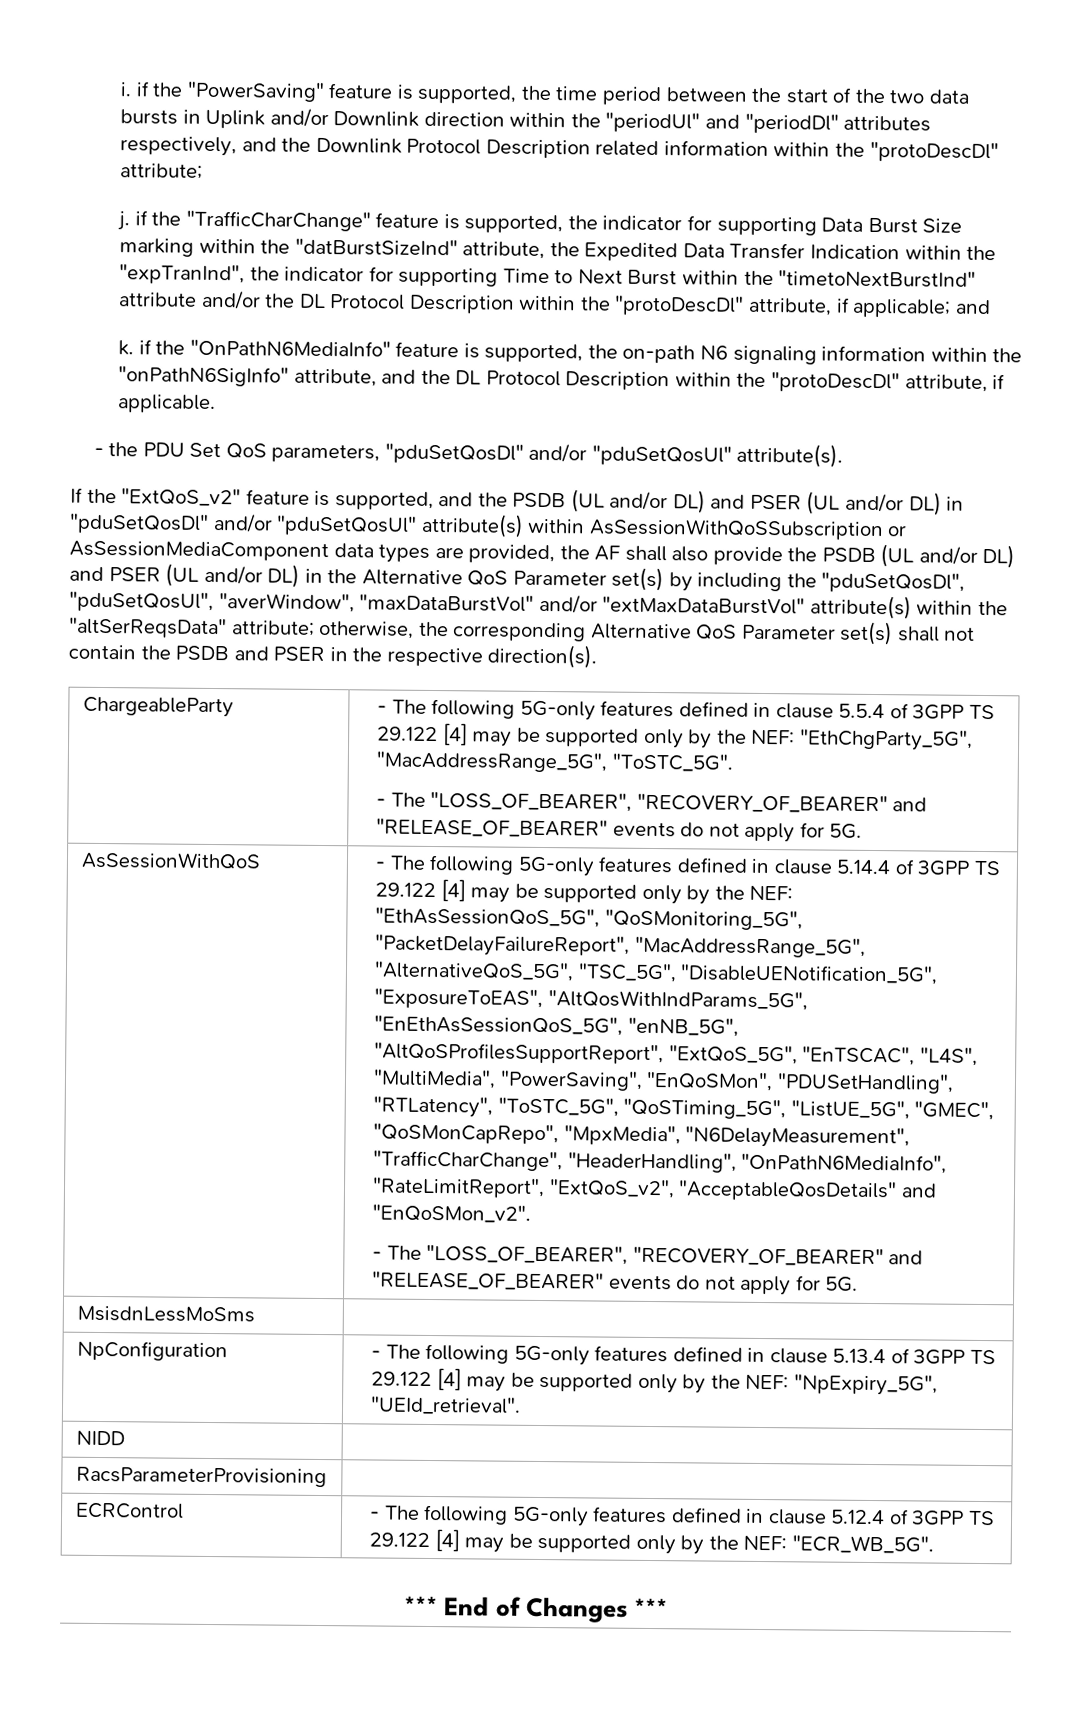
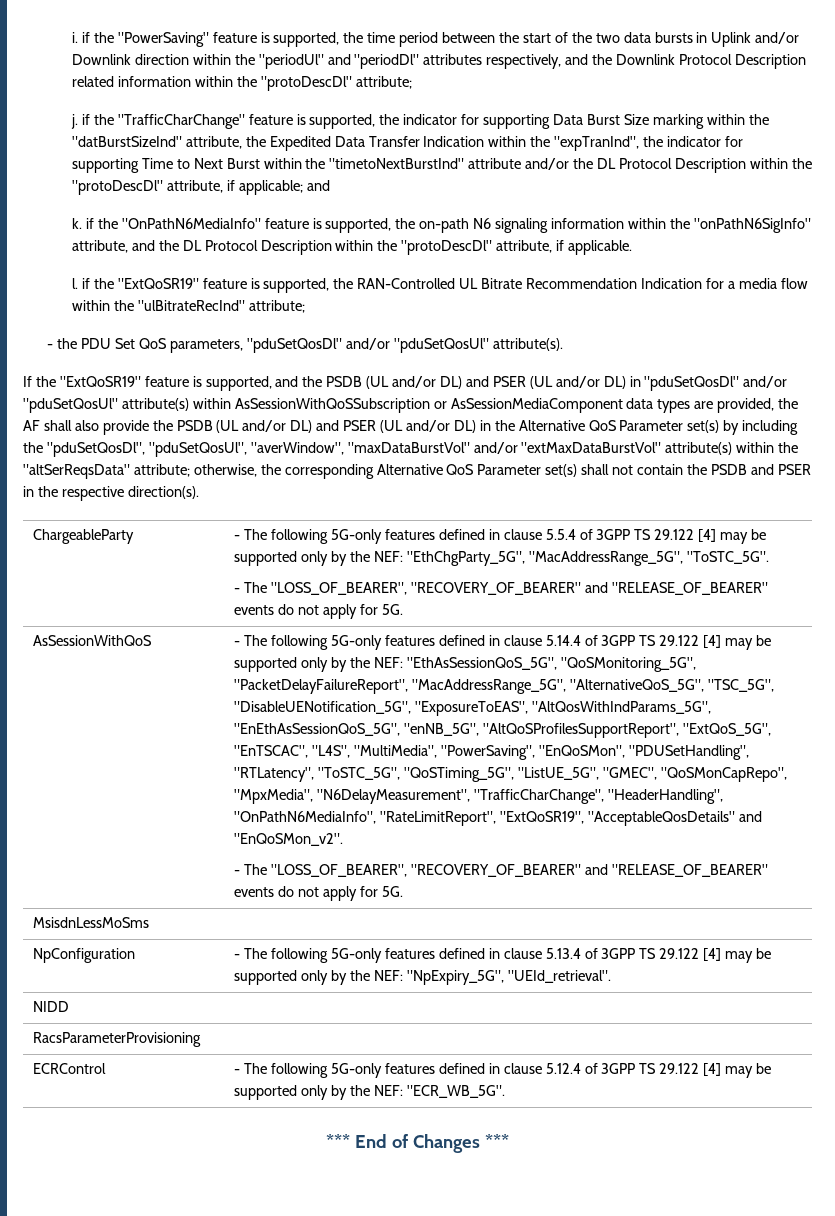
+ l. if the "ExtQoSR19" feature is supported, the RAN-Controlled UL Bitrate Recommendation Indication for a media flow within the "ulBitrateRecInd" attribute;
- If the "ExtQoS_v2" feature is supported, and the PSDB (UL and/or DL) and PSER (UL and/or DL) in "pduSetQosDl" and/or "pduSetQosUl" attribute(s) within AsSessionWithQoSSubscription or AsSessionMediaComponent data types are provided, the AF shall also provide the PSDB (UL and/or DL) and PSER (UL and/or DL) in the Alternative QoS Parameter set(s) by including the "pduSetQosDl", "pduSetQosUl", "averWindow", "maxDataBurstVol" and/or "extMaxDataBurstVol" attribute(s) within the "altSerReqsData" attribute;
+ If the "ExtQoSR19" feature is supported, and the PSDB (UL and/or DL) and PSER (UL and/or DL) in "pduSetQosDl" and/or "pduSetQosUl" attribute(s) within AsSessionWithQoSSubscription or AsSessionMediaComponent data types are provided, the AF shall also provide the PSDB (UL and/or DL) and PSER (UL and/or DL) in the Alternative QoS Parameter set(s) by including the "pduSetQosDl", "pduSetQosUl", "averWindow", "maxDataBurstVol" and/or "extMaxDataBurstVol" attribute(s) within the "altSerReqsData" attribute;
- - The following 5G-only features defined in clause 5.14.4 of 3GPP TS 29.122 [4] may be supported only by the NEF: "EthAsSessionQoS_5G", "QoSMonitoring_5G", "PacketDelayFailureReport", "MacAddressRange_5G", "AlternativeQoS_5G", "TSC_5G", "DisableUENotification_5G", "ExposureToEAS", "AltQosWithIndParams_5G", "EnEthAsSessionQoS_5G", "enNB_5G", "AltQoSProfilesSupportReport", "ExtQoS_5G", "EnTSCAC", "L4S", "MultiMedia", "PowerSaving", "EnQoSMon", "PDUSetHandling", "RTLatency", "ToSTC_5G", "QoSTiming_5G", "ListUE_5G", "GMEC", "QoSMonCapRepo", "MpxMedia", "N6DelayMeasurement", "TrafficCharChange", "HeaderHandling", "OnPathN6MediaInfo", "RateLimitReport", "ExtQoS_v2", "AcceptableQosDetails" and "EnQoSMon_v2".
+ - The following 5G-only features defined in clause 5.14.4 of 3GPP TS 29.122 [4] may be supported only by the NEF: "EthAsSessionQoS_5G", "QoSMonitoring_5G", "PacketDelayFailureReport", "MacAddressRange_5G", "AlternativeQoS_5G", "TSC_5G", "DisableUENotification_5G", "ExposureToEAS", "AltQosWithIndParams_5G", "EnEthAsSessionQoS_5G", "enNB_5G", "AltQoSProfilesSupportReport", "ExtQoS_5G", "EnTSCAC", "L4S", "MultiMedia", "PowerSaving", "EnQoSMon", "PDUSetHandling", "RTLatency", "ToSTC_5G", "QoSTiming_5G", "ListUE_5G", "GMEC", "QoSMonCapRepo", "MpxMedia", "N6DelayMeasurement", "TrafficCharChange", "HeaderHandling", "OnPathN6MediaInfo", "RateLimitReport", "ExtQoSR19", "AcceptableQosDetails" and "EnQoSMon_v2".

